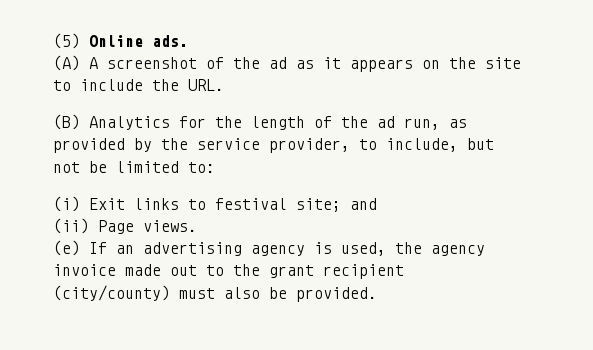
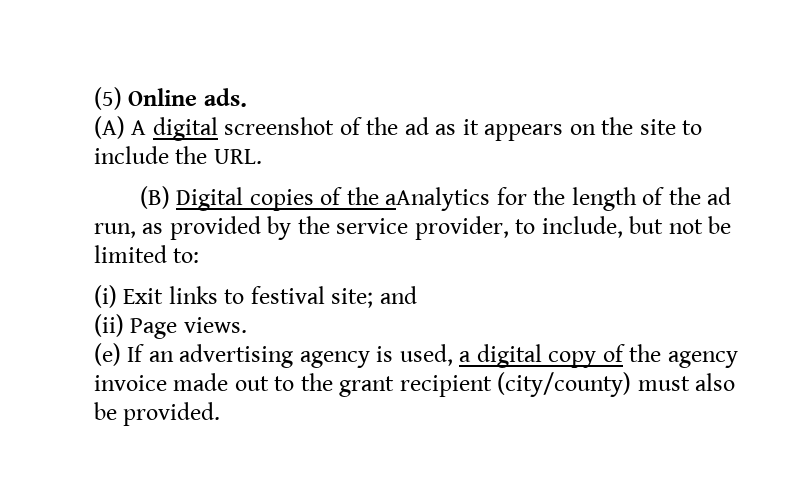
- (A) A screenshot of the ad as it appears on the site to include the URL.
+ (A) A digital screenshot of the ad as it appears on the site to include the URL.
- (B) Analytics for the length of the ad run, as provided by the service provider, to include, but not be limited to:
+ (B) Digital copies of the aAnalytics for the length of the ad run, as provided by the service provider, to include, but not be limited to:
- (e) If an advertising agency is used, the agency invoice made out to the grant recipient (city/county) must also be provided.
+ (e) If an advertising agency is used, a digital copy of the agency invoice made out to the grant recipient (city/county) must also be provided.

